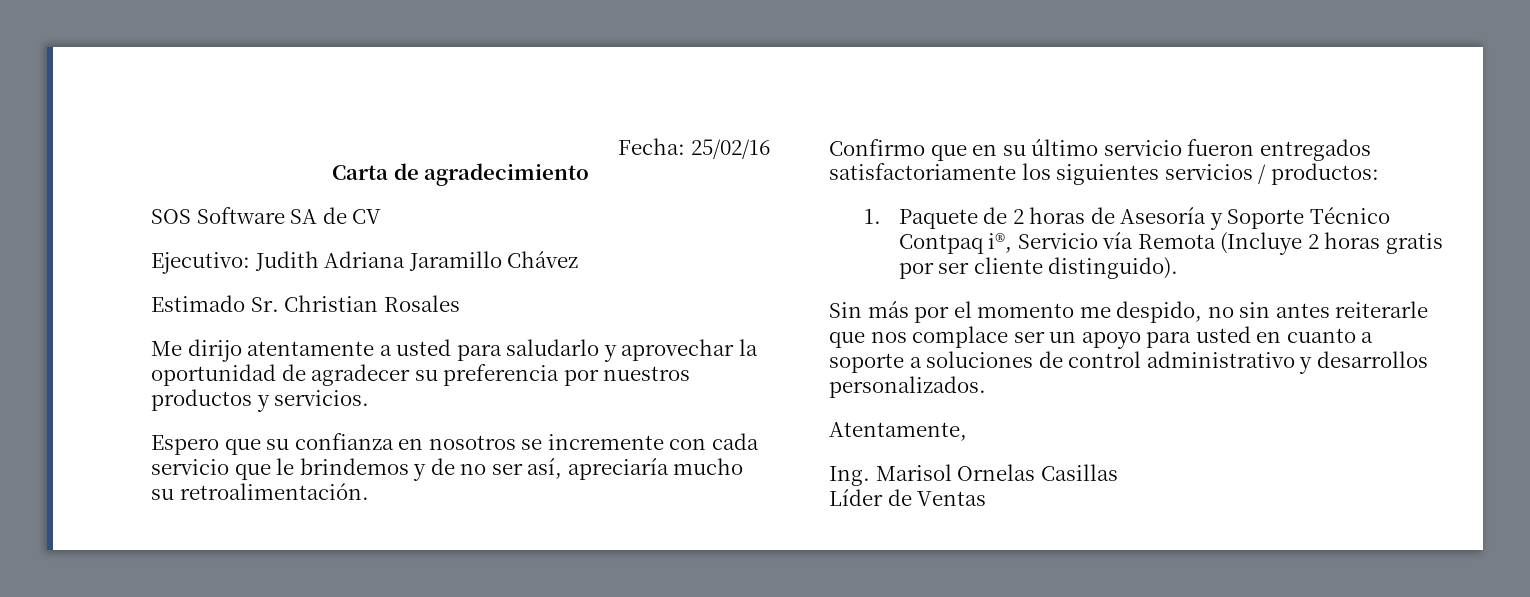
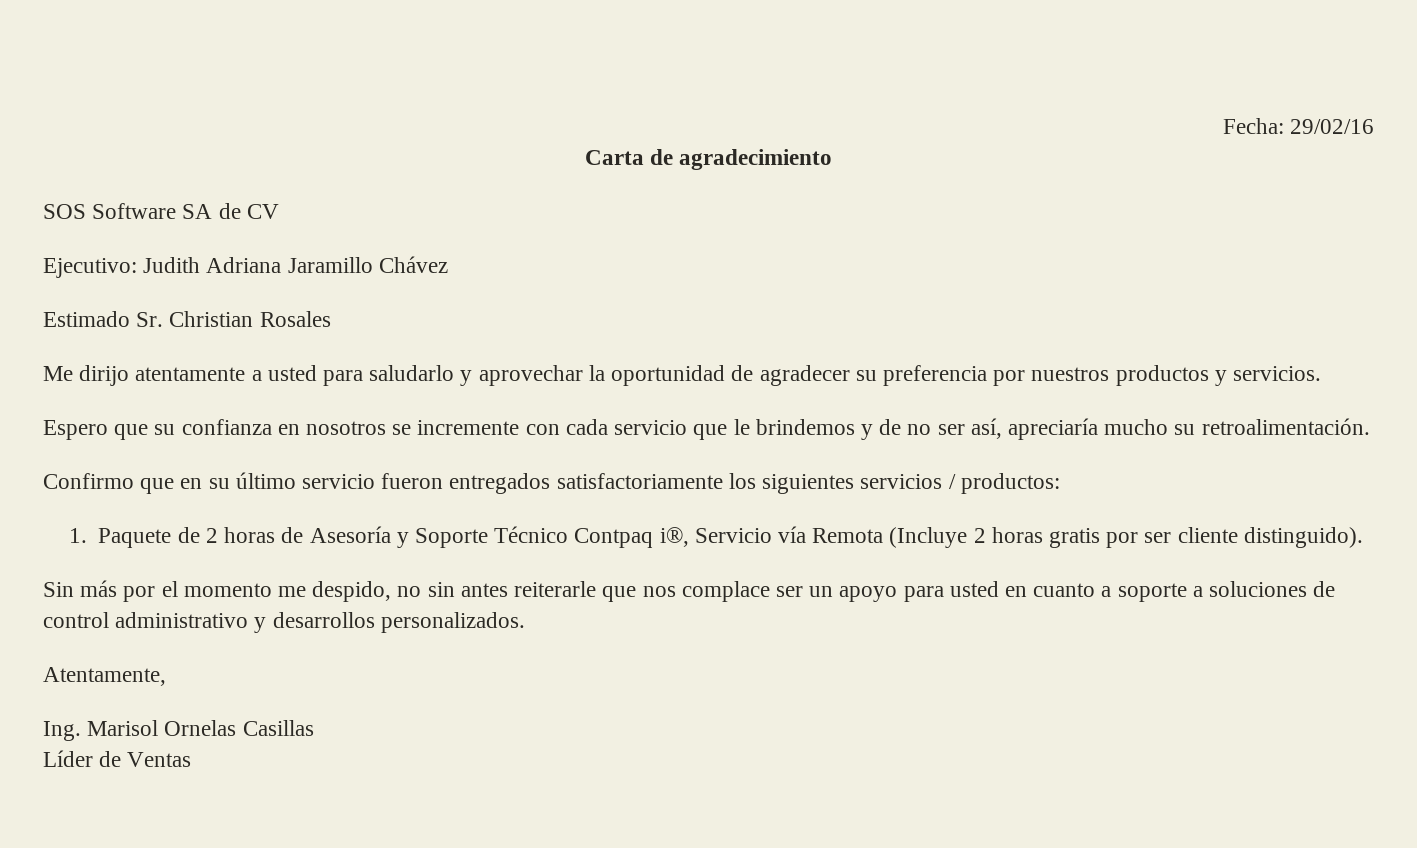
- Fecha: 25/02/16
+ Fecha: 29/02/16

